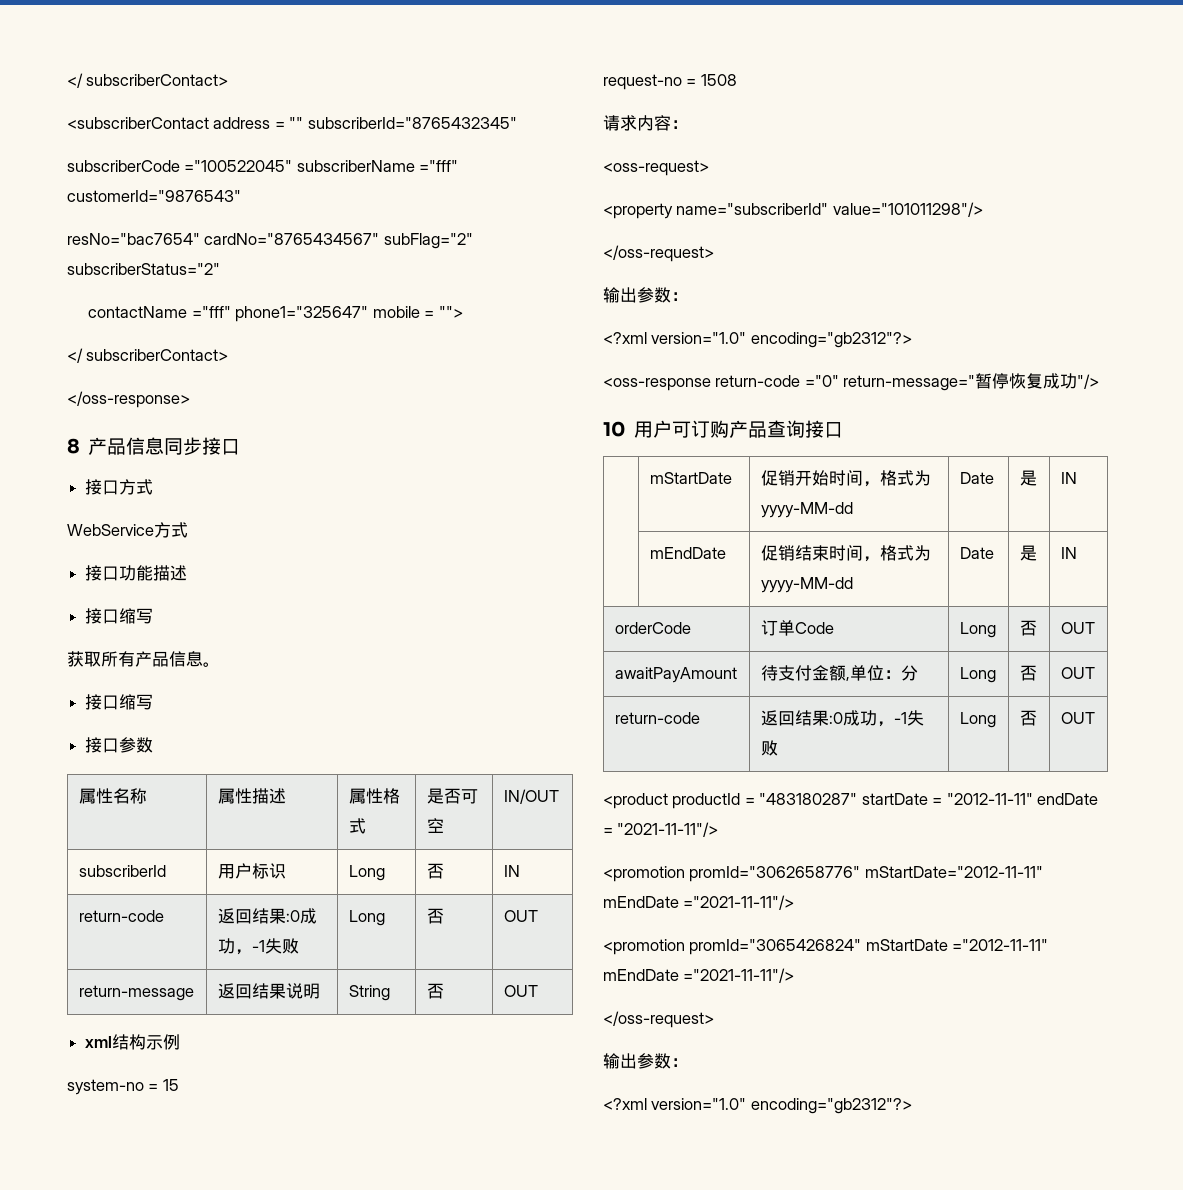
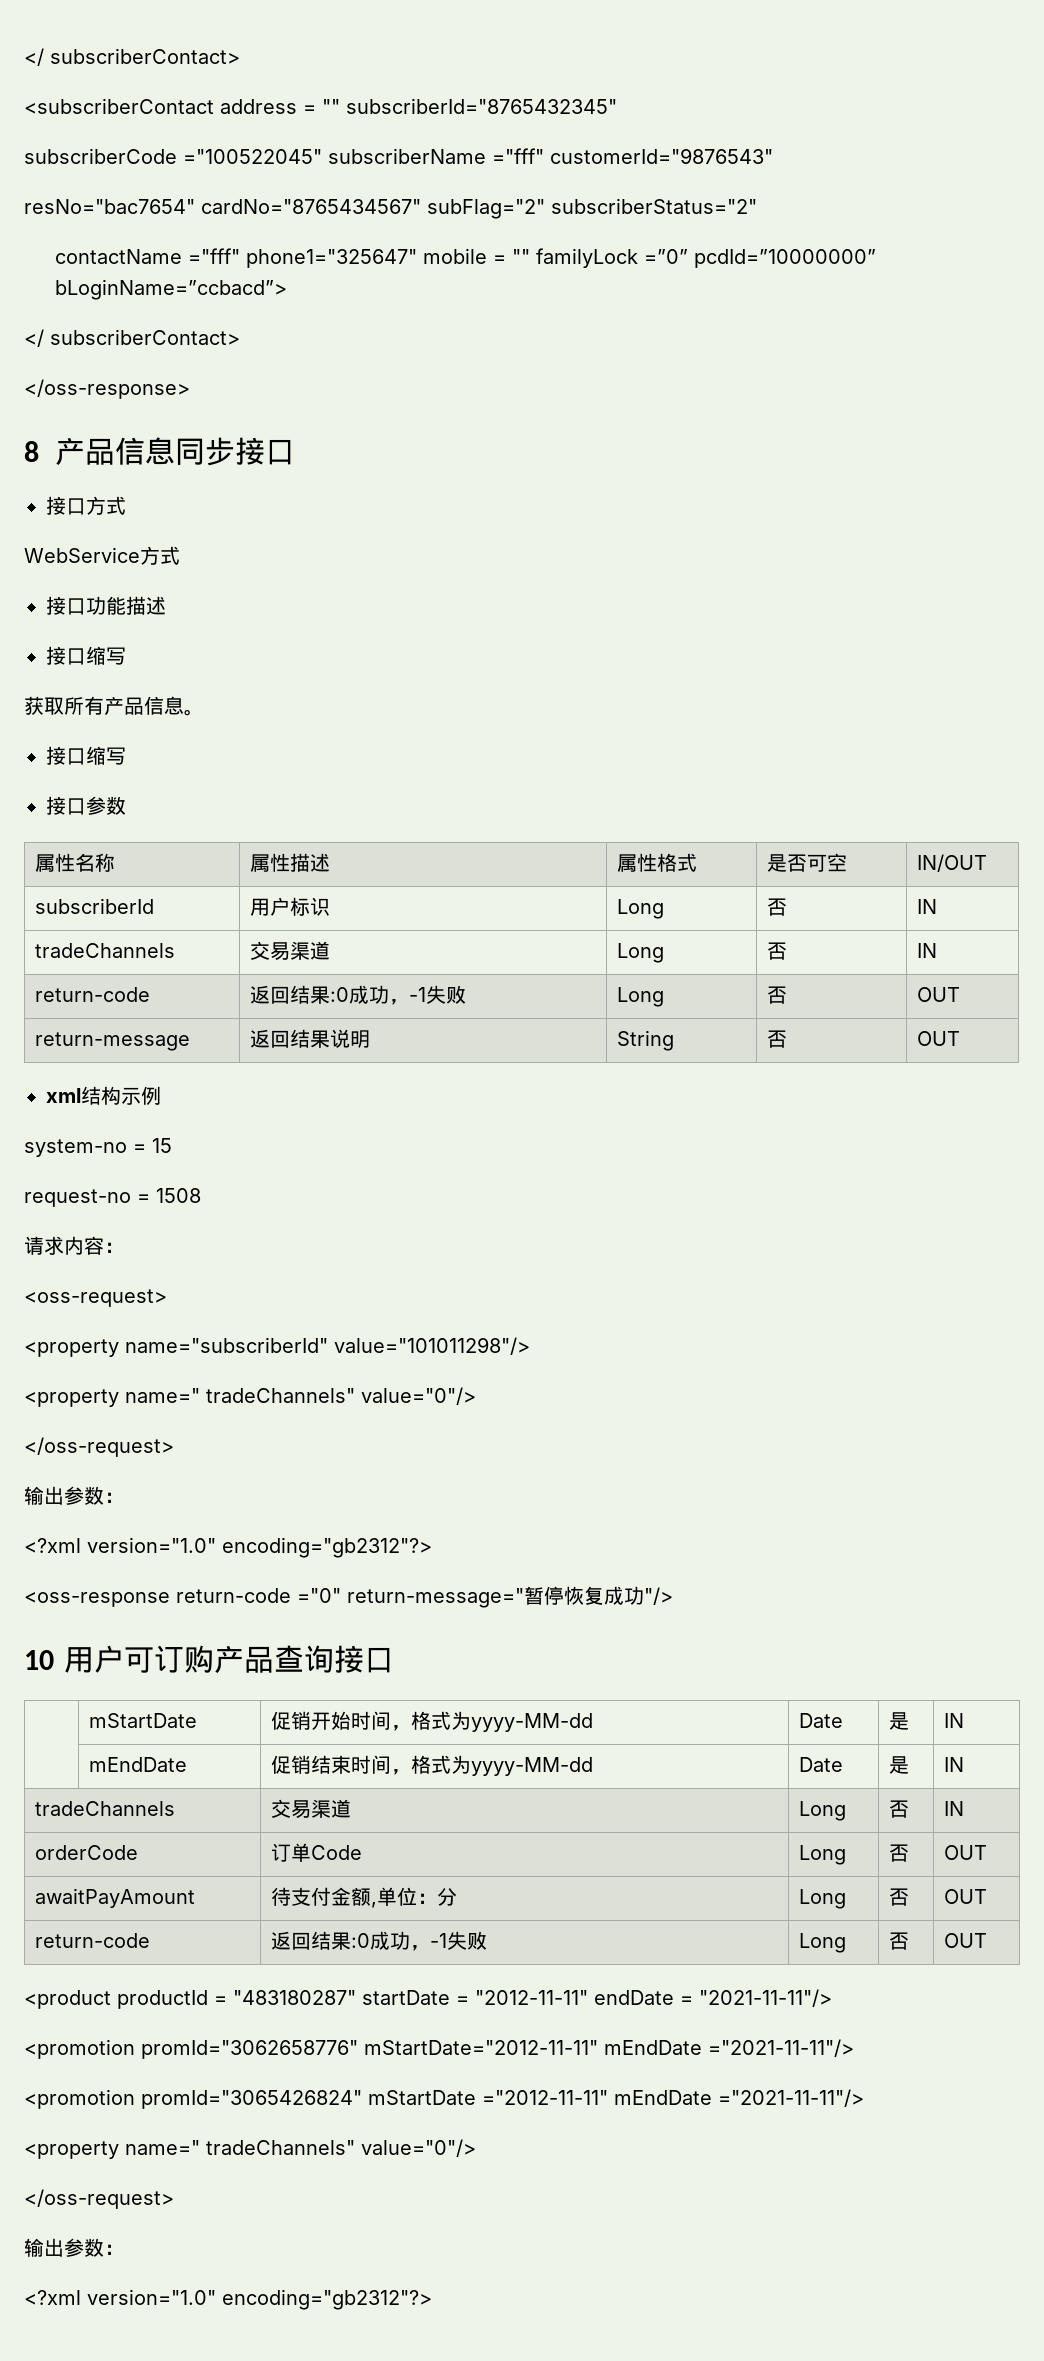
- contactName ="fff" phone1="325647" mobile = "">
+ contactName ="fff" phone1="325647" mobile = "" familyLock =”0” pcdId=”10000000” bLoginName=”ccbacd”>
  subscriberId | 用户标识 | Long | 否 | IN
+ tradeChannels | 交易渠道 | Long | 否 | IN
  <property name="subscriberId" value="101011298"/>
+ <property name=" tradeChannels" value="0"/>
  | mEndDate | 促销结束时间，格式为yyyy-MM-dd | Date | 是 | IN
+ tradeChannels | 交易渠道 | Long | 否 | IN
  <promotion promId="3065426824" mStartDate ="2012-11-11" mEndDate ="2021-11-11"/>
+ <property name=" tradeChannels" value="0"/>

